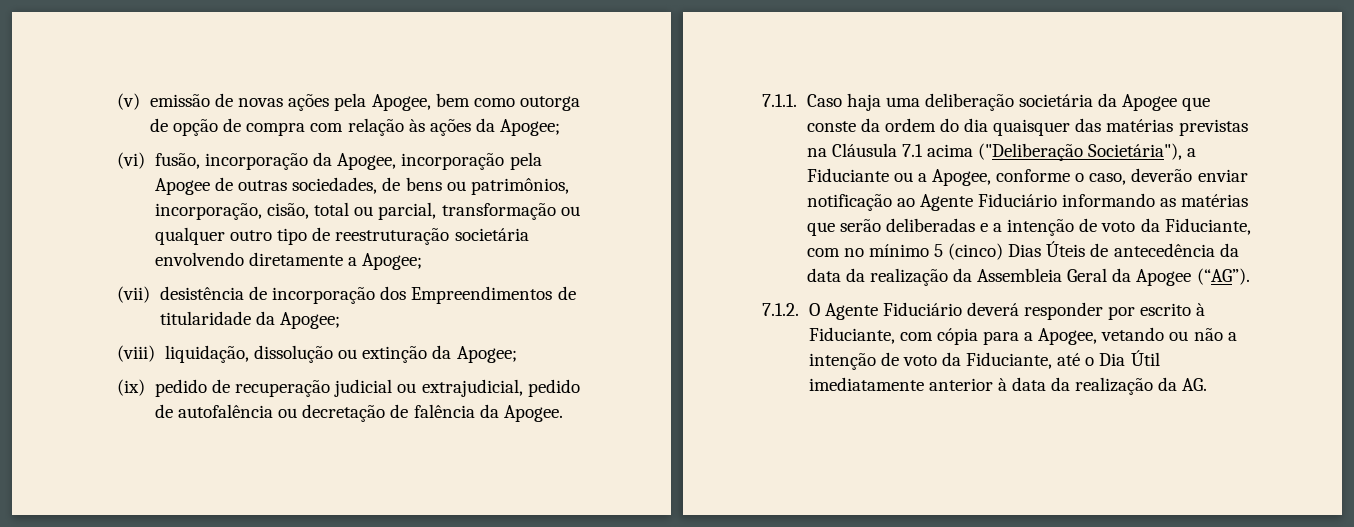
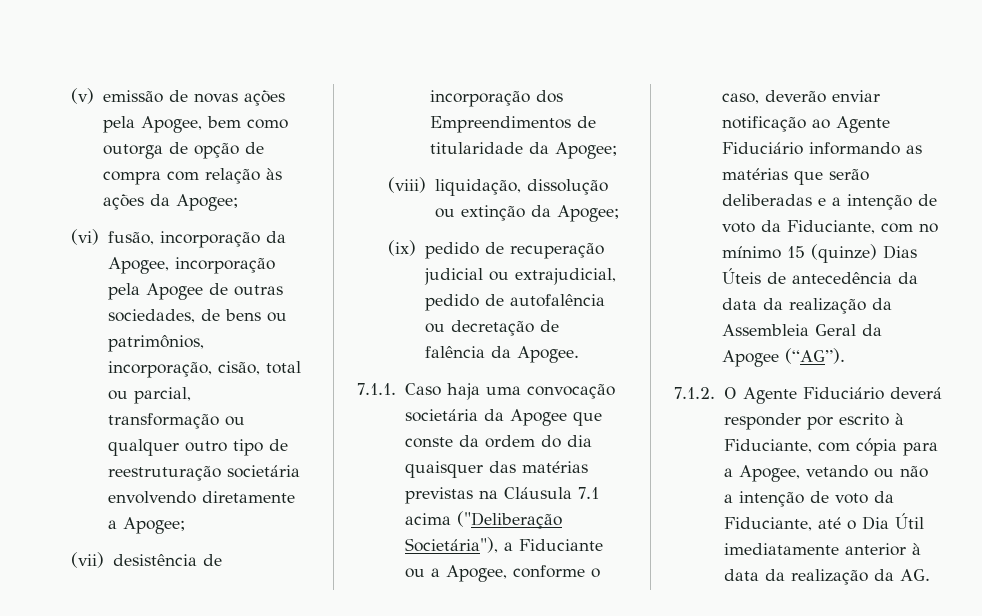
- 7.1.1. Caso haja uma deliberação societária da Apogee que conste da ordem do dia quaisquer das matérias previstas na Cláusula 7.1 acima ("Deliberação Societária"), a Fiduciante ou a Apogee, conforme o caso, deverão enviar notificação ao Agente Fiduciário informando as matérias que serão deliberadas e a intenção de voto da Fiduciante, com no mínimo 5 (cinco) Dias Úteis de antecedência da data da realização da Assembleia Geral da Apogee (“AG”).
+ 7.1.1. Caso haja uma convocação societária da Apogee que conste da ordem do dia quaisquer das matérias previstas na Cláusula 7.1 acima ("Deliberação Societária"), a Fiduciante ou a Apogee, conforme o caso, deverão enviar notificação ao Agente Fiduciário informando as matérias que serão deliberadas e a intenção de voto da Fiduciante, com no mínimo 15 (quinze) Dias Úteis de antecedência da data da realização da Assembleia Geral da Apogee (“AG”).

